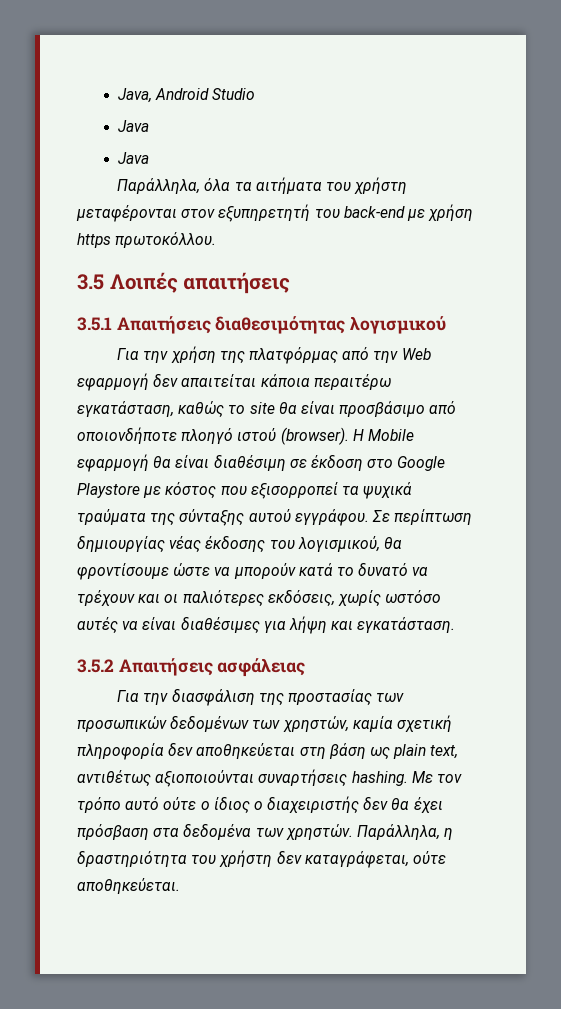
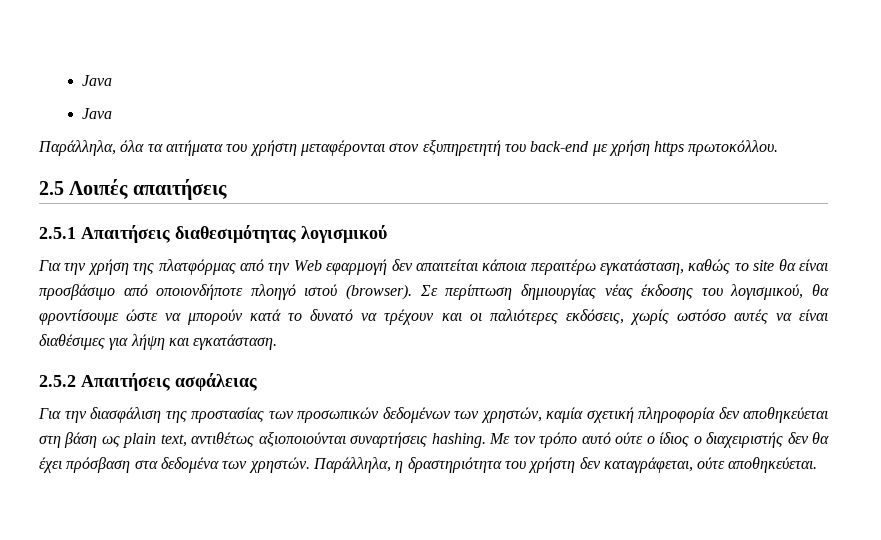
- Java, Android Studio
- 3.5 Λοιπές απαιτήσεις
+ 2.5 Λοιπές απαιτήσεις
- 3.5.1 Απαιτήσεις διαθεσιμότητας λογισμικού
+ 2.5.1 Απαιτήσεις διαθεσιμότητας λογισμικού
- Η Mobile εφαρμογή θα είναι διαθέσιμη σε έκδοση στο Google Playstore με κόστος που εξισορροπεί τα ψυχικά τραύματα της σύνταξης αυτού εγγράφου.
- 3.5.2 Απαιτήσεις ασφάλειας
+ 2.5.2 Απαιτήσεις ασφάλειας

